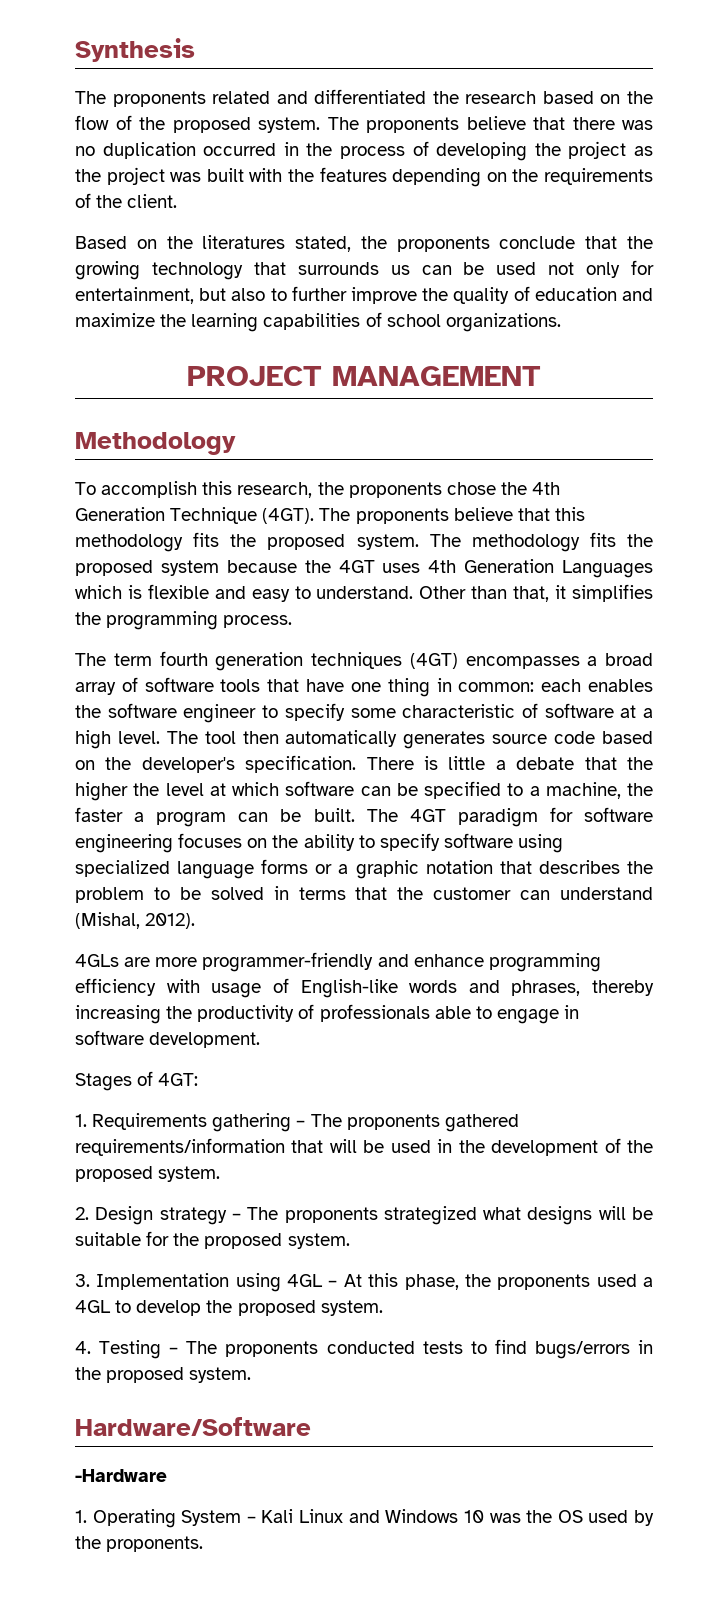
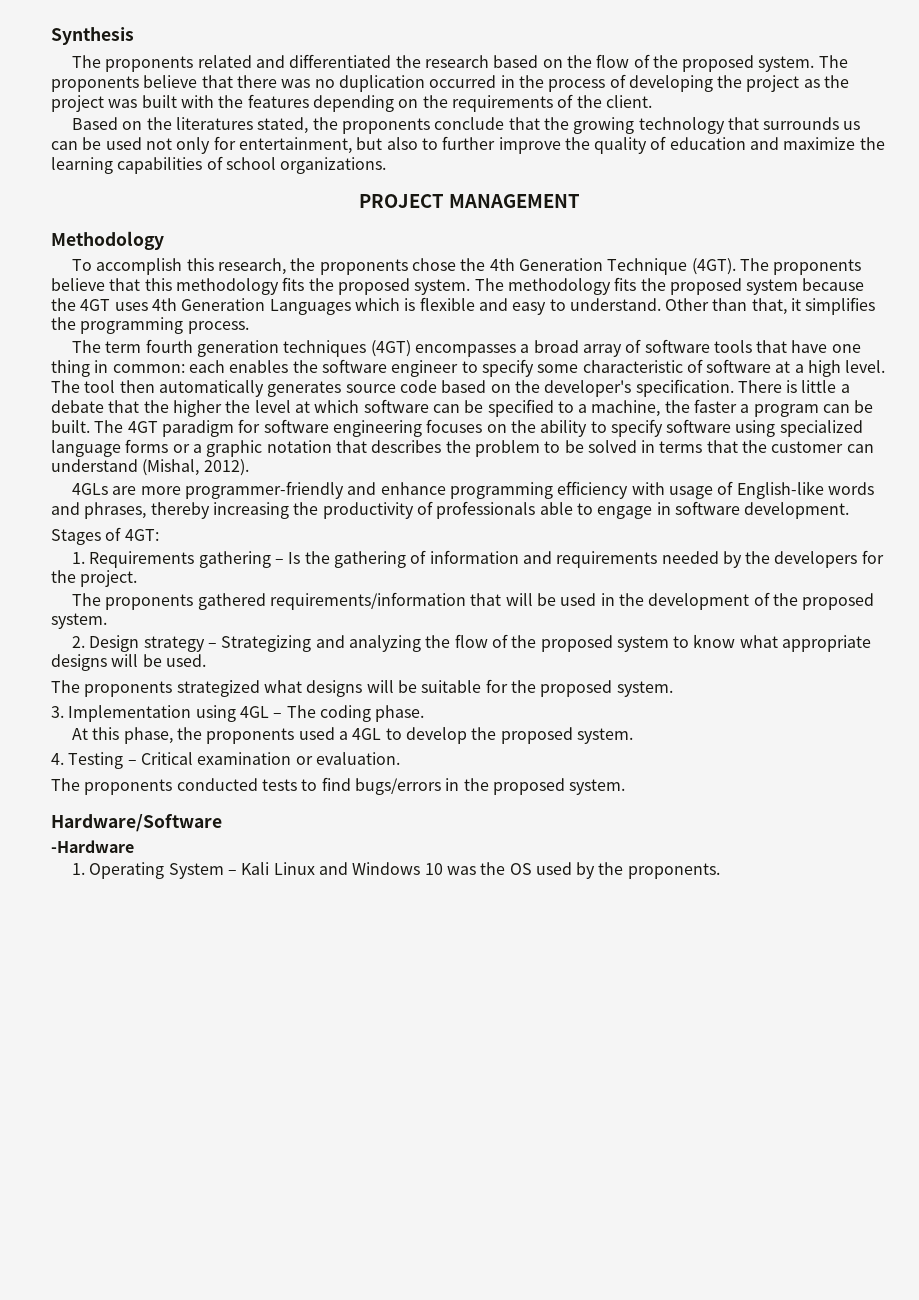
- 1. Requirements gathering – The proponents gathered requirements/information that will be used in the development of the proposed system.
+ 1. Requirements gathering – Is the gathering of information and requirements needed by the developers for the project.
+ The proponents gathered requirements/information that will be used in the development of the proposed system.
- 2. Design strategy – The proponents strategized what designs will be suitable for the proposed system.
+ 2. Design strategy – Strategizing and analyzing the flow of the proposed system to know what appropriate designs will be used.
+ The proponents strategized what designs will be suitable for the proposed system.
- 3. Implementation using 4GL – At this phase, the proponents used a 4GL to develop the proposed system.
+ 3. Implementation using 4GL – The coding phase.
+ At this phase, the proponents used a 4GL to develop the proposed system.
- 4. Testing – The proponents conducted tests to find bugs/errors in the proposed system.
+ 4. Testing – Critical examination or evaluation.
+ The proponents conducted tests to find bugs/errors in the proposed system.

